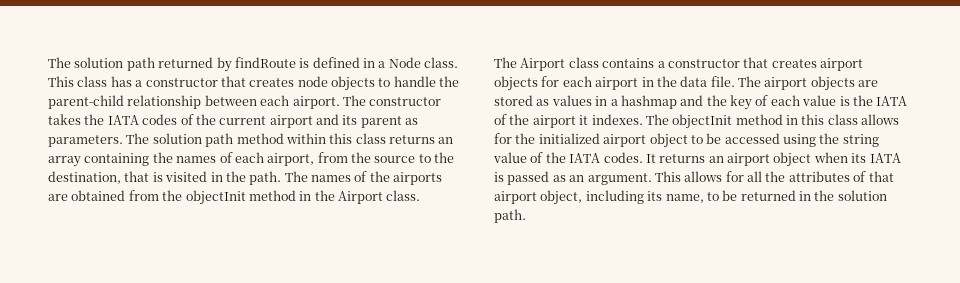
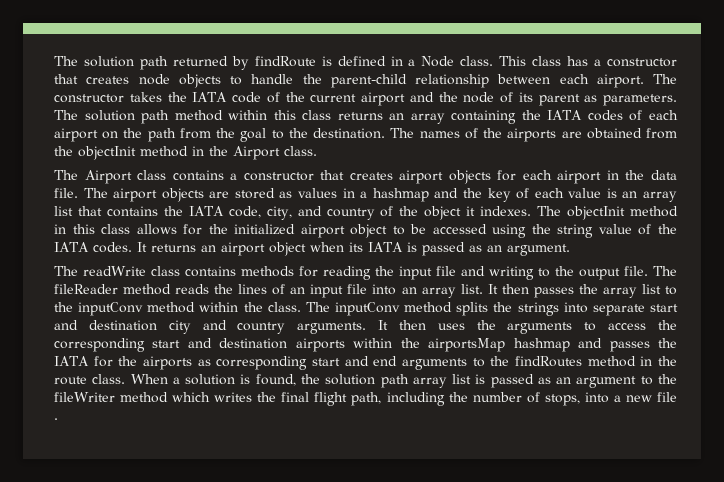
- The constructor takes the IATA codes of the current airport and its parent as parameters.
+ The constructor takes the IATA code of the current airport and the node of its parent as parameters.
- The solution path method within this class returns an array containing the names of each airport, from the source to the destination, that is visited in the path.
+ The solution path method within this class returns an array containing the IATA codes of each airport on the path from the goal to the destination.
- The airport objects are stored as values in a hashmap and the key of each value is the IATA of the airport it indexes.
+ The airport objects are stored as values in a hashmap and the key of each value is an array list that contains the IATA code, city, and country of the object it indexes.
- It returns an airport object when its IATA is passed as an argument. This allows for all the attributes of that airport object, including its name, to be returned in the solution path.
+ It returns an airport object when its IATA is passed as an argument.
+ The readWrite class contains methods for reading the input file and writing to the output file. The fileReader method reads the lines of an input file into an array list. It then passes the array list to the inputConv method within the class. The inputConv method splits the strings into separate start and destination city and country arguments. It then uses the arguments to access the corresponding start and destination airports within the airportsMap hashmap and passes the IATA for the airports as corresponding start and end arguments to the findRoutes method in the route class. When a solution is found, the solution path array list is passed as an argument to the fileWriter method which writes the final flight path, including the number of stops, into a new file .

